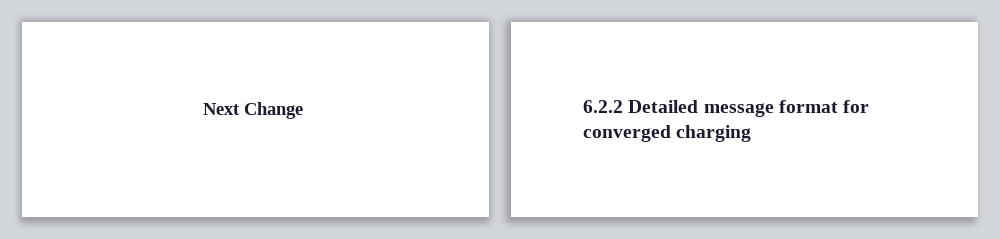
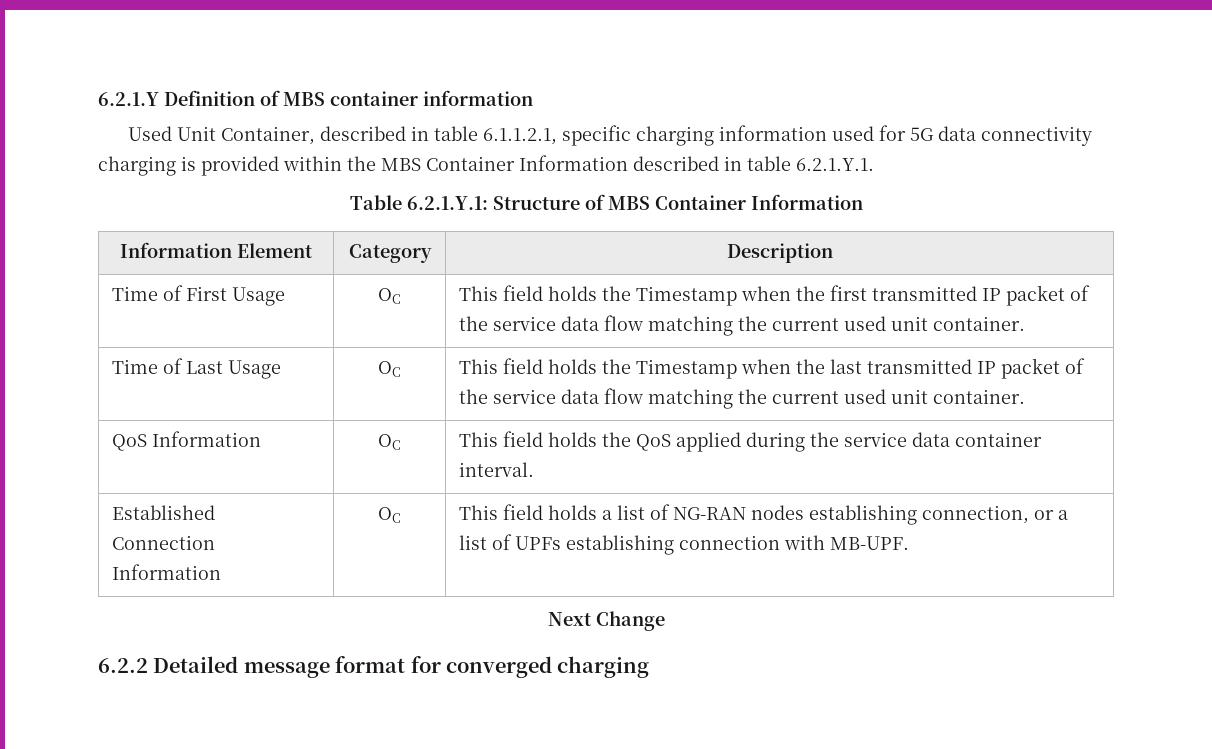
+ 6.2.1.Y Definition of MBS container information
+ Used Unit Container, described in table 6.1.1.2.1, specific charging information used for 5G data connectivity charging is provided within the MBS Container Information described in table 6.2.1.Y.1.
+ Table 6.2.1.Y.1: Structure of MBS Container Information
+ Information Element | Category | Description
+ Time of First Usage | OC | This field holds the Timestamp when the first transmitted IP packet of the service data flow matching the current used unit container.
+ Time of Last Usage | OC | This field holds the Timestamp when the last transmitted IP packet of the service data flow matching the current used unit container.
+ QoS Information | OC | This field holds the QoS applied during the service data container interval.
+ Established Connection Information | OC | This field holds a list of NG-RAN nodes establishing connection, or a list of UPFs establishing connection with MB-UPF.

